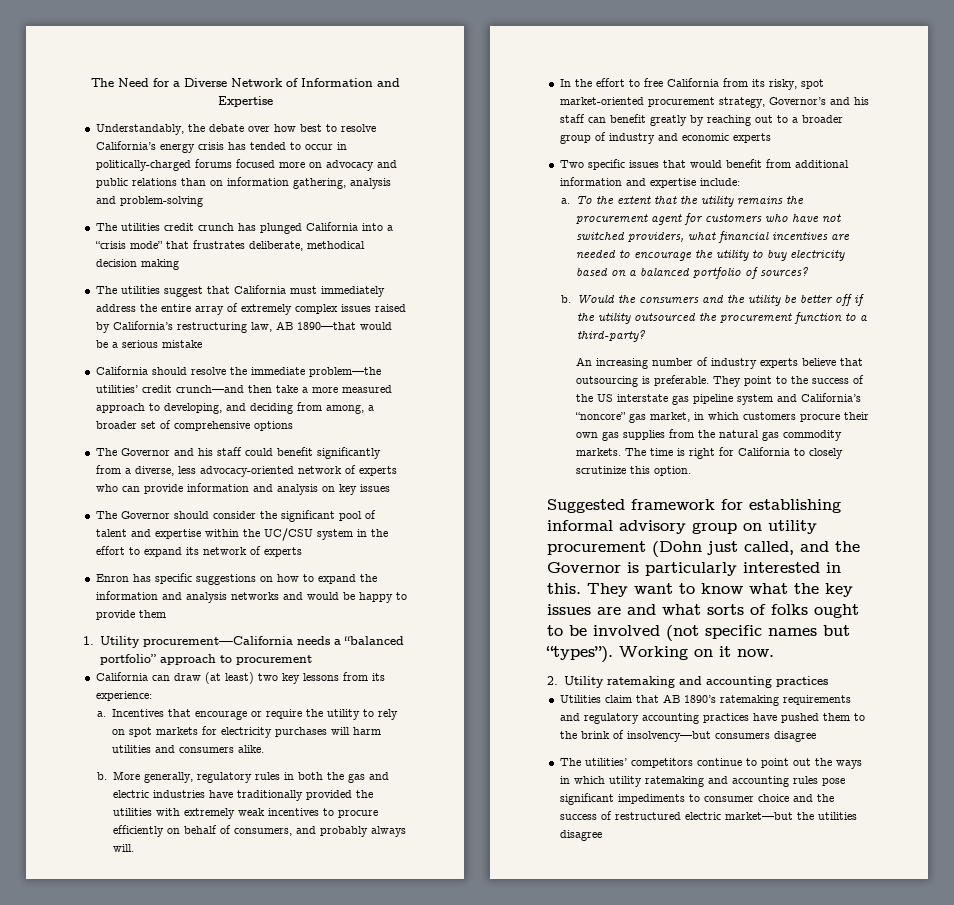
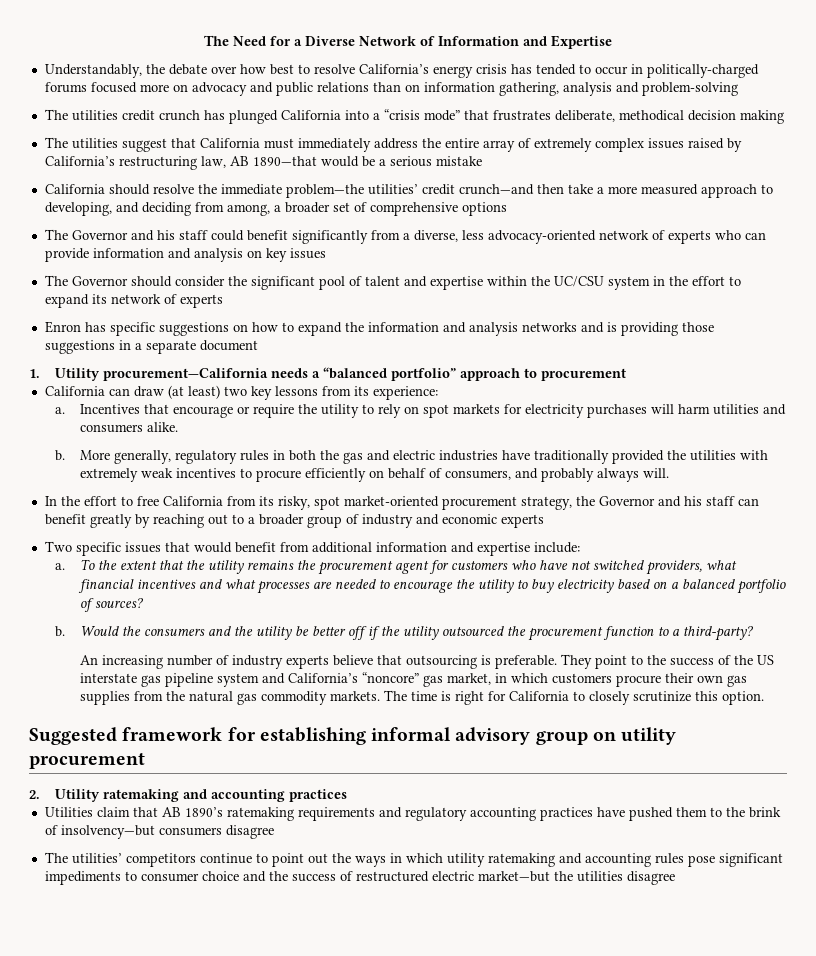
- Enron has specific suggestions on how to expand the information and analysis networks and would be happy to provide them
+ Enron has specific suggestions on how to expand the information and analysis networks and is providing those suggestions in a separate document
- In the effort to free California from its risky, spot market-oriented procurement strategy, Governor’s and his staff can benefit greatly by reaching out to a broader group of industry and economic experts
+ In the effort to free California from its risky, spot market-oriented procurement strategy, the Governor and his staff can benefit greatly by reaching out to a broader group of industry and economic experts
- To the extent that the utility remains the procurement agent for customers who have not switched providers, what financial incentives are needed to encourage the utility to buy electricity based on a balanced portfolio of sources?
+ To the extent that the utility remains the procurement agent for customers who have not switched providers, what financial incentives and what processes are needed to encourage the utility to buy electricity based on a balanced portfolio of sources?
- Suggested framework for establishing informal advisory group on utility procurement (Dohn just called, and the Governor is particularly interested in this. They want to know what the key issues are and what sorts of folks ought to be involved (not specific names but “types”). Working on it now.
+ Suggested framework for establishing informal advisory group on utility procurement

